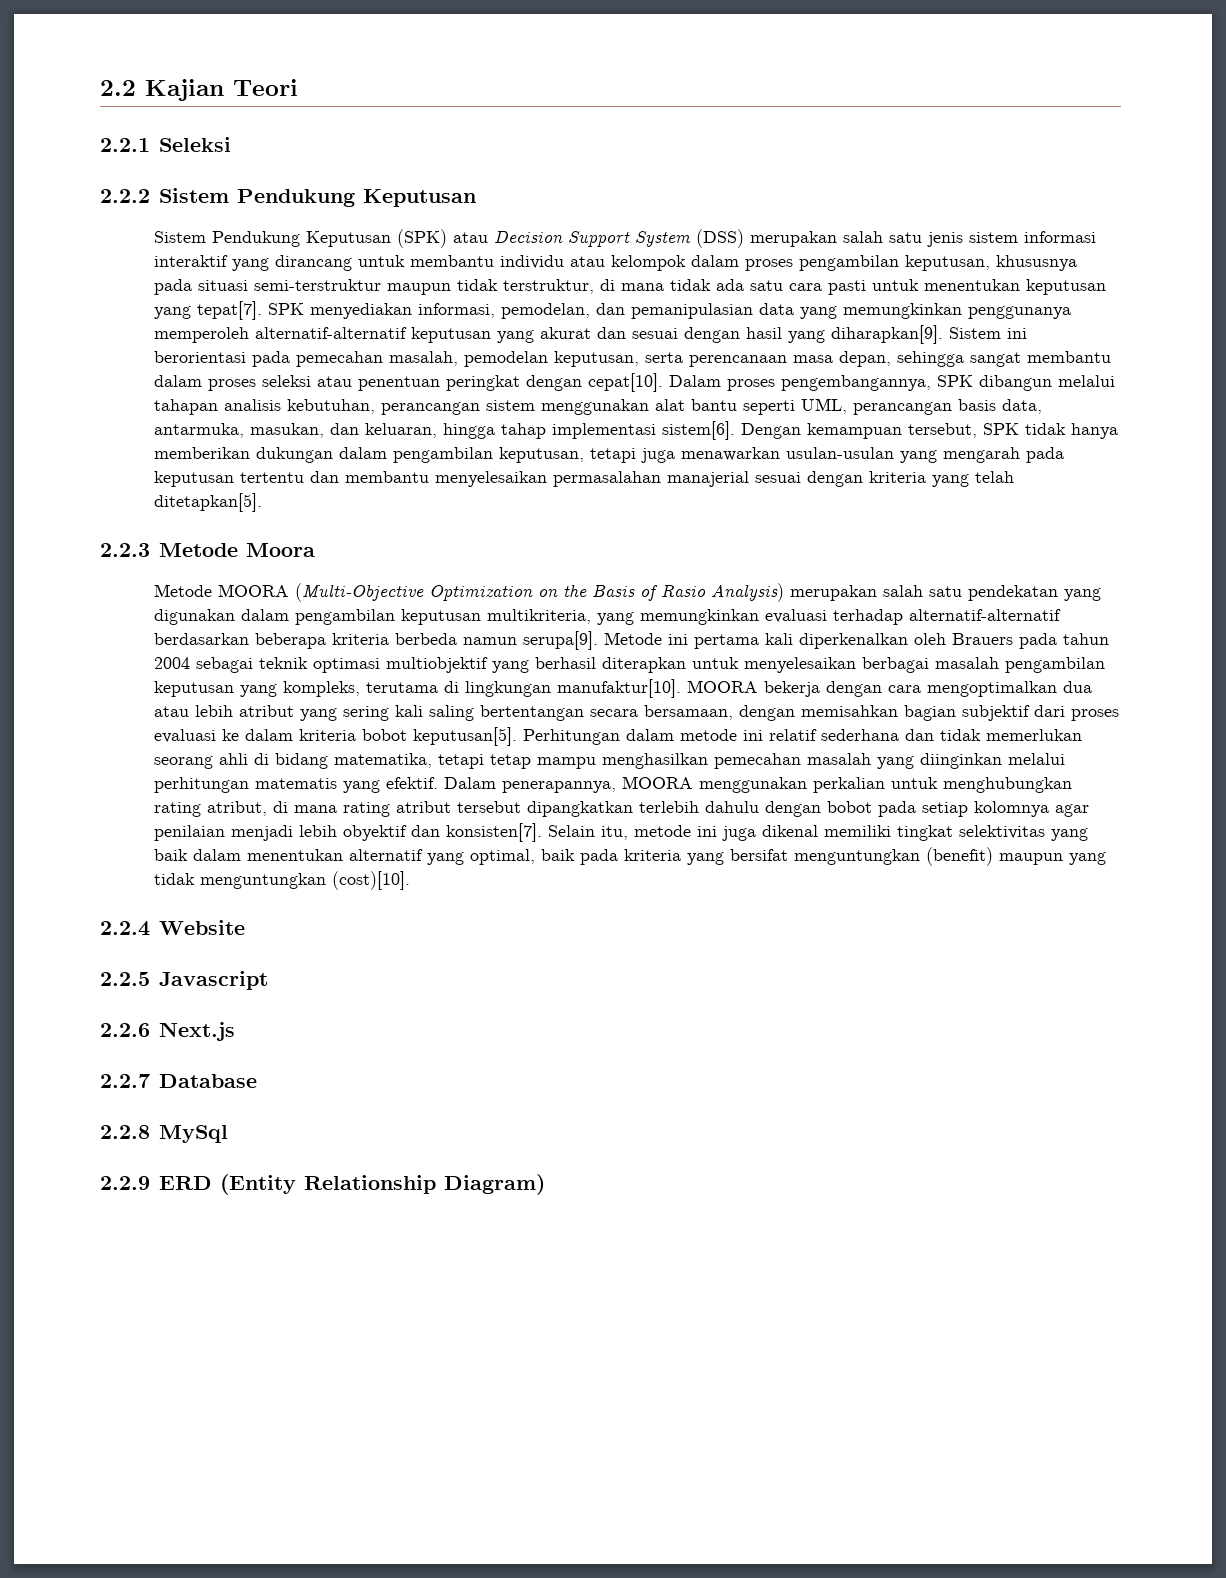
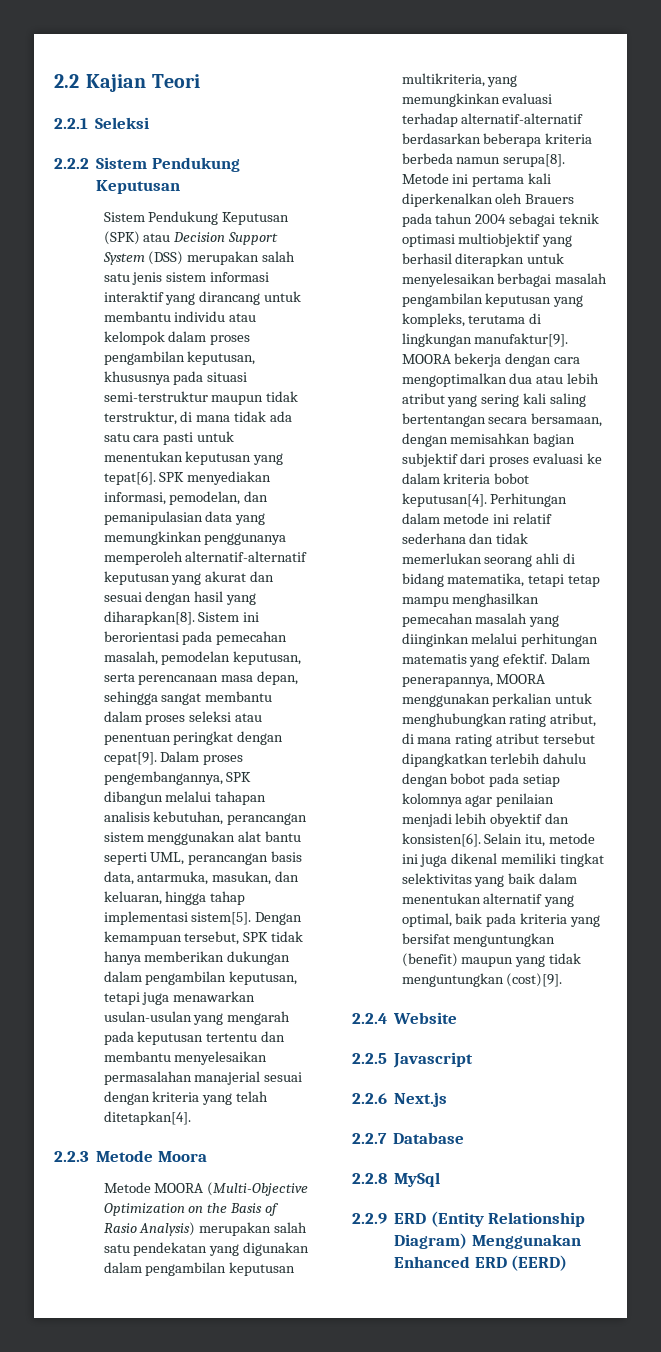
- Sistem Pendukung Keputusan (SPK) atau Decision Support System (DSS) merupakan salah satu jenis sistem informasi interaktif yang dirancang untuk membantu individu atau kelompok dalam proses pengambilan keputusan, khususnya pada situasi semi-terstruktur maupun tidak terstruktur, di mana tidak ada satu cara pasti untuk menentukan keputusan yang tepat[7].
+ Sistem Pendukung Keputusan (SPK) atau Decision Support System (DSS) merupakan salah satu jenis sistem informasi interaktif yang dirancang untuk membantu individu atau kelompok dalam proses pengambilan keputusan, khususnya pada situasi semi-terstruktur maupun tidak terstruktur, di mana tidak ada satu cara pasti untuk menentukan keputusan yang tepat[6].
- SPK menyediakan informasi, pemodelan, dan pemanipulasian data yang memungkinkan penggunanya memperoleh alternatif-alternatif keputusan yang akurat dan sesuai dengan hasil yang diharapkan[9].
+ SPK menyediakan informasi, pemodelan, dan pemanipulasian data yang memungkinkan penggunanya memperoleh alternatif-alternatif keputusan yang akurat dan sesuai dengan hasil yang diharapkan[8].
- Sistem ini berorientasi pada pemecahan masalah, pemodelan keputusan, serta perencanaan masa depan, sehingga sangat membantu dalam proses seleksi atau penentuan peringkat dengan cepat[10].
+ Sistem ini berorientasi pada pemecahan masalah, pemodelan keputusan, serta perencanaan masa depan, sehingga sangat membantu dalam proses seleksi atau penentuan peringkat dengan cepat[9].
- Dalam proses pengembangannya, SPK dibangun melalui tahapan analisis kebutuhan, perancangan sistem menggunakan alat bantu seperti UML, perancangan basis data, antarmuka, masukan, dan keluaran, hingga tahap implementasi sistem[6].
+ Dalam proses pengembangannya, SPK dibangun melalui tahapan analisis kebutuhan, perancangan sistem menggunakan alat bantu seperti UML, perancangan basis data, antarmuka, masukan, dan keluaran, hingga tahap implementasi sistem[5].
- Dengan kemampuan tersebut, SPK tidak hanya memberikan dukungan dalam pengambilan keputusan, tetapi juga menawarkan usulan-usulan yang mengarah pada keputusan tertentu dan membantu menyelesaikan permasalahan manajerial sesuai dengan kriteria yang telah ditetapkan[5].
+ Dengan kemampuan tersebut, SPK tidak hanya memberikan dukungan dalam pengambilan keputusan, tetapi juga menawarkan usulan-usulan yang mengarah pada keputusan tertentu dan membantu menyelesaikan permasalahan manajerial sesuai dengan kriteria yang telah ditetapkan[4].
- Metode MOORA (Multi-Objective Optimization on the Basis of Rasio Analysis) merupakan salah satu pendekatan yang digunakan dalam pengambilan keputusan multikriteria, yang memungkinkan evaluasi terhadap alternatif-alternatif berdasarkan beberapa kriteria berbeda namun serupa[9].
+ Metode MOORA (Multi-Objective Optimization on the Basis of Rasio Analysis) merupakan salah satu pendekatan yang digunakan dalam pengambilan keputusan multikriteria, yang memungkinkan evaluasi terhadap alternatif-alternatif berdasarkan beberapa kriteria berbeda namun serupa[8].
- Metode ini pertama kali diperkenalkan oleh Brauers pada tahun 2004 sebagai teknik optimasi multiobjektif yang berhasil diterapkan untuk menyelesaikan berbagai masalah pengambilan keputusan yang kompleks, terutama di lingkungan manufaktur[10].
+ Metode ini pertama kali diperkenalkan oleh Brauers pada tahun 2004 sebagai teknik optimasi multiobjektif yang berhasil diterapkan untuk menyelesaikan berbagai masalah pengambilan keputusan yang kompleks, terutama di lingkungan manufaktur[9].
- MOORA bekerja dengan cara mengoptimalkan dua atau lebih atribut yang sering kali saling bertentangan secara bersamaan, dengan memisahkan bagian subjektif dari proses evaluasi ke dalam kriteria bobot keputusan[5].
+ MOORA bekerja dengan cara mengoptimalkan dua atau lebih atribut yang sering kali saling bertentangan secara bersamaan, dengan memisahkan bagian subjektif dari proses evaluasi ke dalam kriteria bobot keputusan[4].
- Dalam penerapannya, MOORA menggunakan perkalian untuk menghubungkan rating atribut, di mana rating atribut tersebut dipangkatkan terlebih dahulu dengan bobot pada setiap kolomnya agar penilaian menjadi lebih obyektif dan konsisten[7].
+ Dalam penerapannya, MOORA menggunakan perkalian untuk menghubungkan rating atribut, di mana rating atribut tersebut dipangkatkan terlebih dahulu dengan bobot pada setiap kolomnya agar penilaian menjadi lebih obyektif dan konsisten[6].
- Selain itu, metode ini juga dikenal memiliki tingkat selektivitas yang baik dalam menentukan alternatif yang optimal, baik pada kriteria yang bersifat menguntungkan (benefit) maupun yang tidak menguntungkan (cost)[10].
+ Selain itu, metode ini juga dikenal memiliki tingkat selektivitas yang baik dalam menentukan alternatif yang optimal, baik pada kriteria yang bersifat menguntungkan (benefit) maupun yang tidak menguntungkan (cost)[9].
- 2.2.9 ERD (Entity Relationship Diagram)
+ 2.2.9 ERD (Entity Relationship Diagram) Menggunakan Enhanced ERD (EERD)

